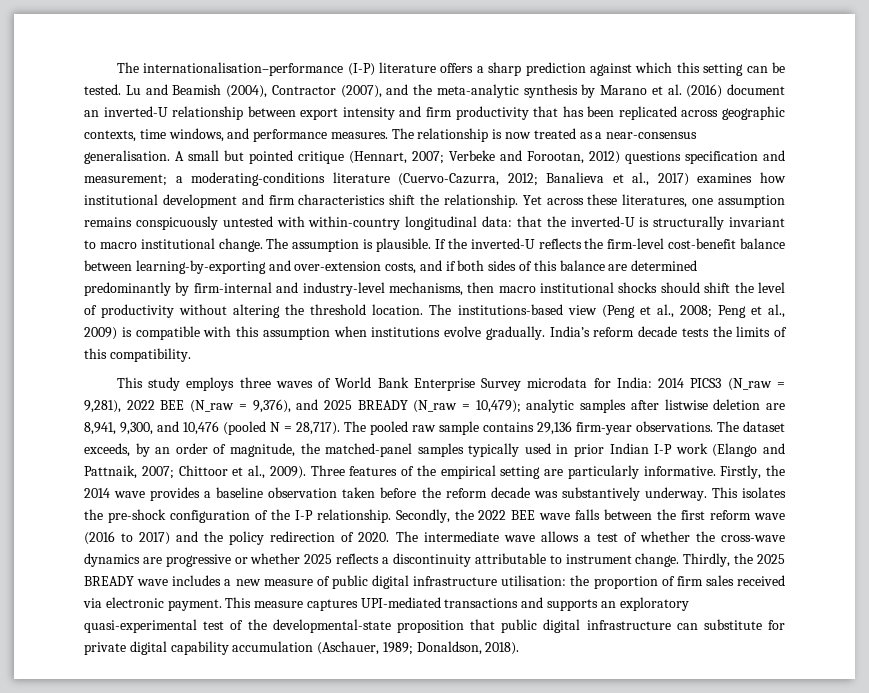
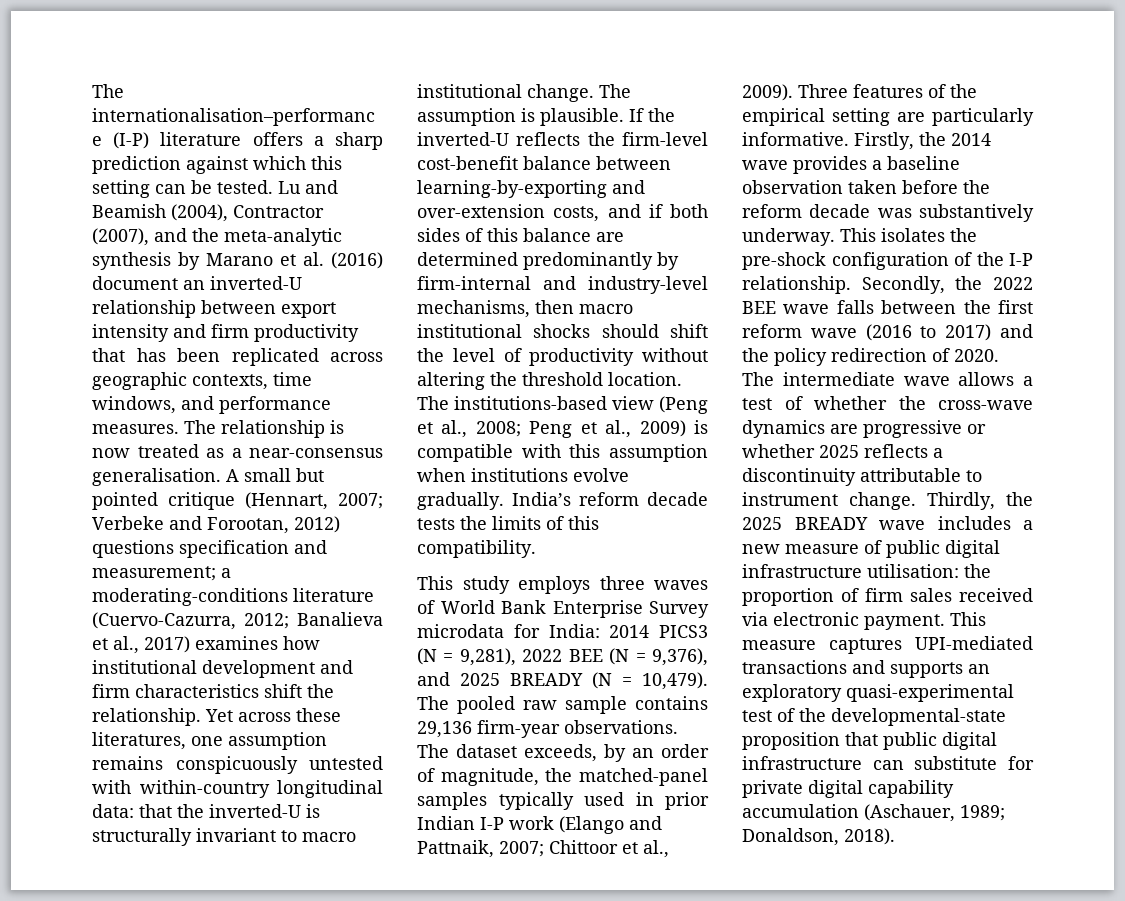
- This study employs three waves of World Bank Enterprise Survey microdata for India: 2014 PICS3 (N_raw = 9,281), 2022 BEE (N_raw = 9,376), and 2025 BREADY (N_raw = 10,479); analytic samples after listwise deletion are 8,941, 9,300, and 10,476 (pooled N = 28,717).
+ This study employs three waves of World Bank Enterprise Survey microdata for India: 2014 PICS3 (N = 9,281), 2022 BEE (N = 9,376), and 2025 BREADY (N = 10,479).

